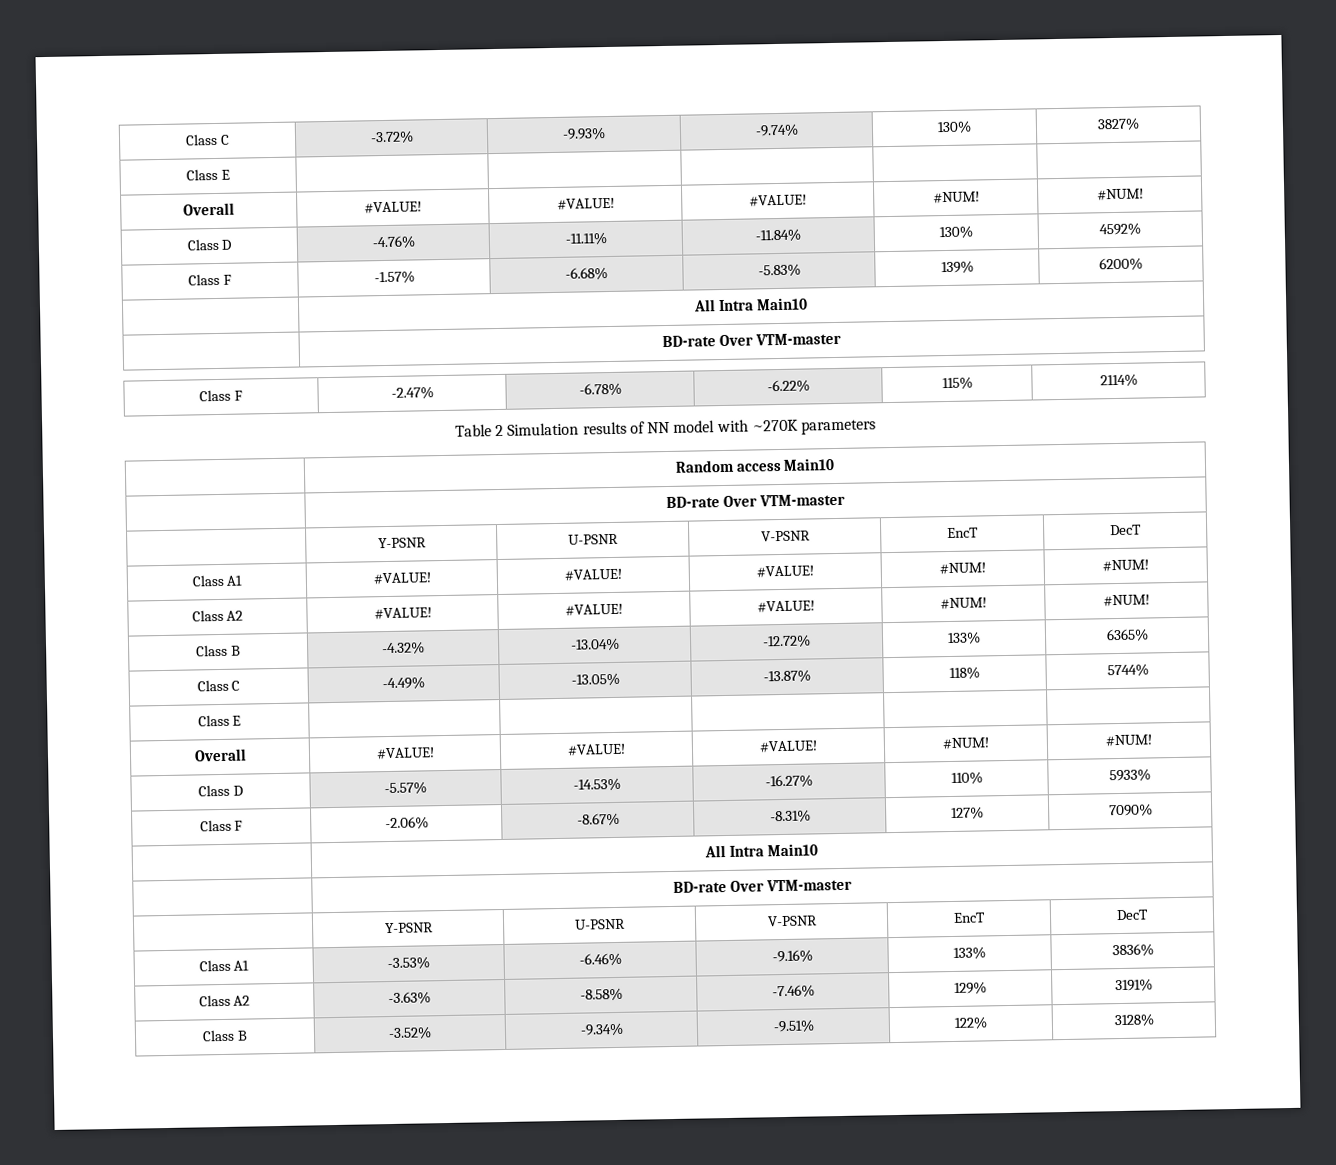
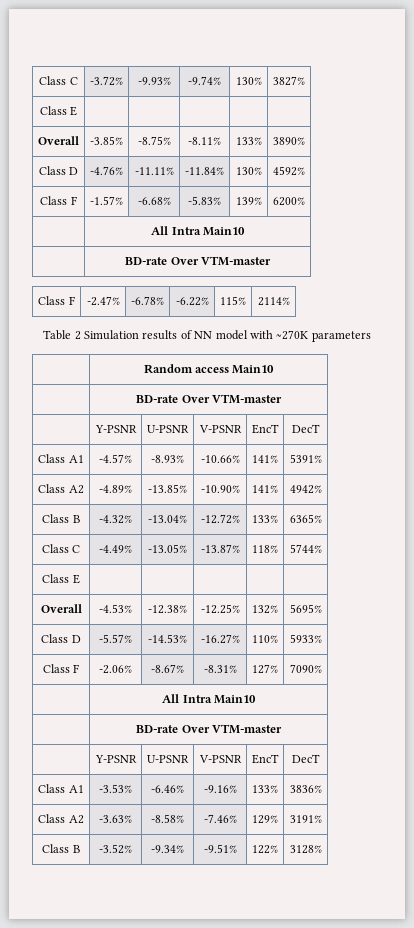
  Class C | -3.72% | -9.93% | -9.74% | 130% | 3827%
  Class E | | | | |
- Overall | #VALUE! | #VALUE! | #VALUE! | #NUM! | #NUM!
+ Overall | -3.85% | -8.75% | -8.11% | 133% | 3890%
- Class A1 | #VALUE! | #VALUE! | #VALUE! | #NUM! | #NUM!
- Class A2 | #VALUE! | #VALUE! | #VALUE! | #NUM! | #NUM!
+ Class A1 | -4.57% | -8.93% | -10.66% | 141% | 5391%
+ Class A2 | -4.89% | -13.85% | -10.90% | 141% | 4942%
  Class C | -4.49% | -13.05% | -13.87% | 118% | 5744%
  Class E | | | | |
- Overall | #VALUE! | #VALUE! | #VALUE! | #NUM! | #NUM!
+ Overall | -4.53% | -12.38% | -12.25% | 132% | 5695%

